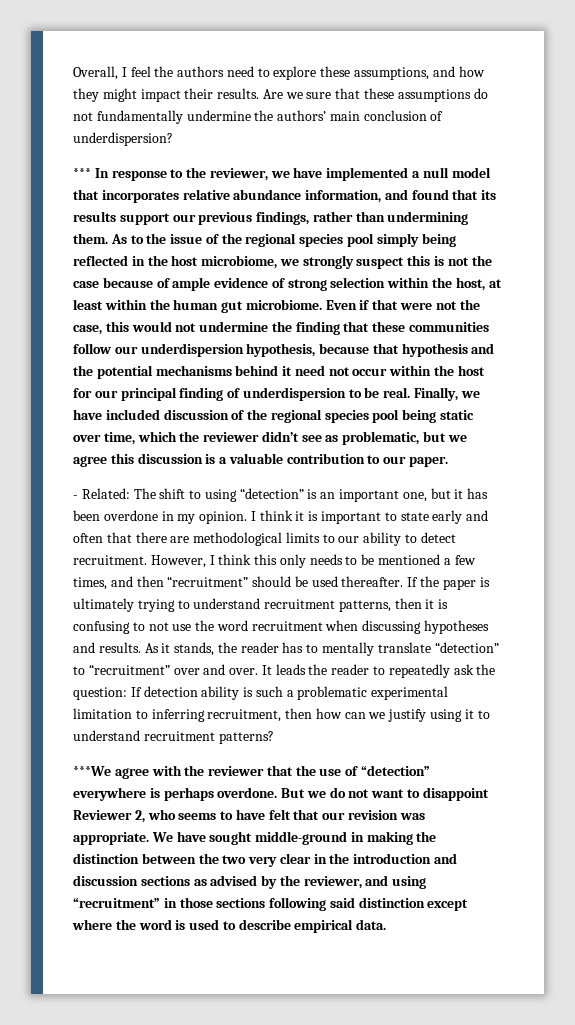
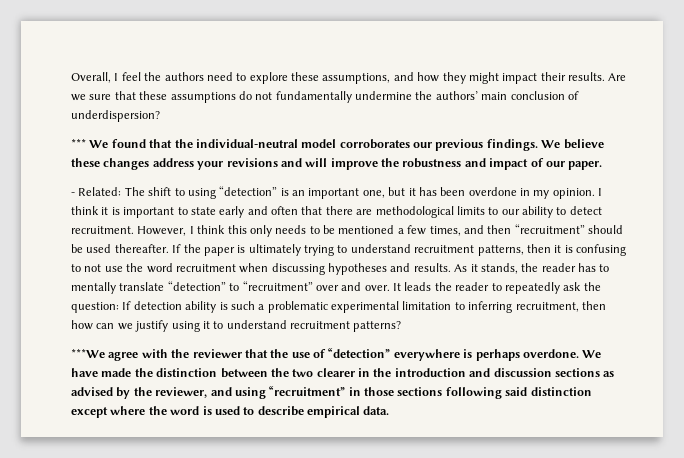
- *** In response to the reviewer, we have implemented a null model that incorporates relative abundance information, and found that its results support our previous findings, rather than undermining them. As to the issue of the regional species pool simply being reflected in the host microbiome, we strongly suspect this is not the case because of ample evidence of strong selection within the host, at least within the human gut microbiome. Even if that were not the case, this would not undermine the finding that these communities follow our underdispersion hypothesis, because that hypothesis and the potential mechanisms behind it need not occur within the host for our principal finding of underdispersion to be real. Finally, we have included discussion of the regional species pool being static over time, which the reviewer didn’t see as problematic, but we agree this discussion is a valuable contribution to our paper.
+ *** We found that the individual-neutral model corroborates our previous findings. We believe these changes address your revisions and will improve the robustness and impact of our paper.
- But we do not want to disappoint Reviewer 2, who seems to have felt that our revision was appropriate. We have sought middle-ground in making the distinction between the two very clear in the introduction and discussion sections as advised by the reviewer, and using “recruitment” in those sections following said distinction except where the word is used to describe empirical data.
+ We have made the distinction between the two clearer in the introduction and discussion sections as advised by the reviewer, and using “recruitment” in those sections following said distinction except where the word is used to describe empirical data.

